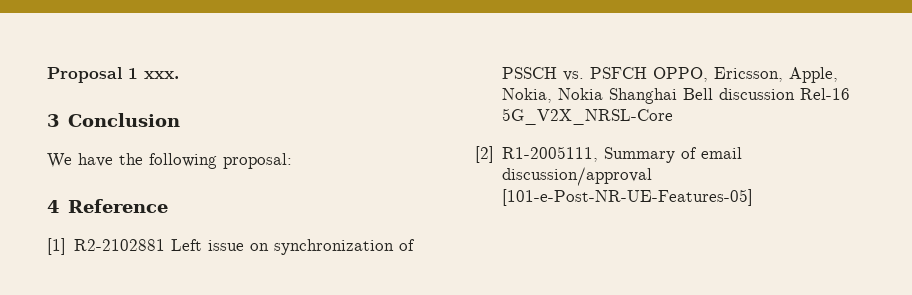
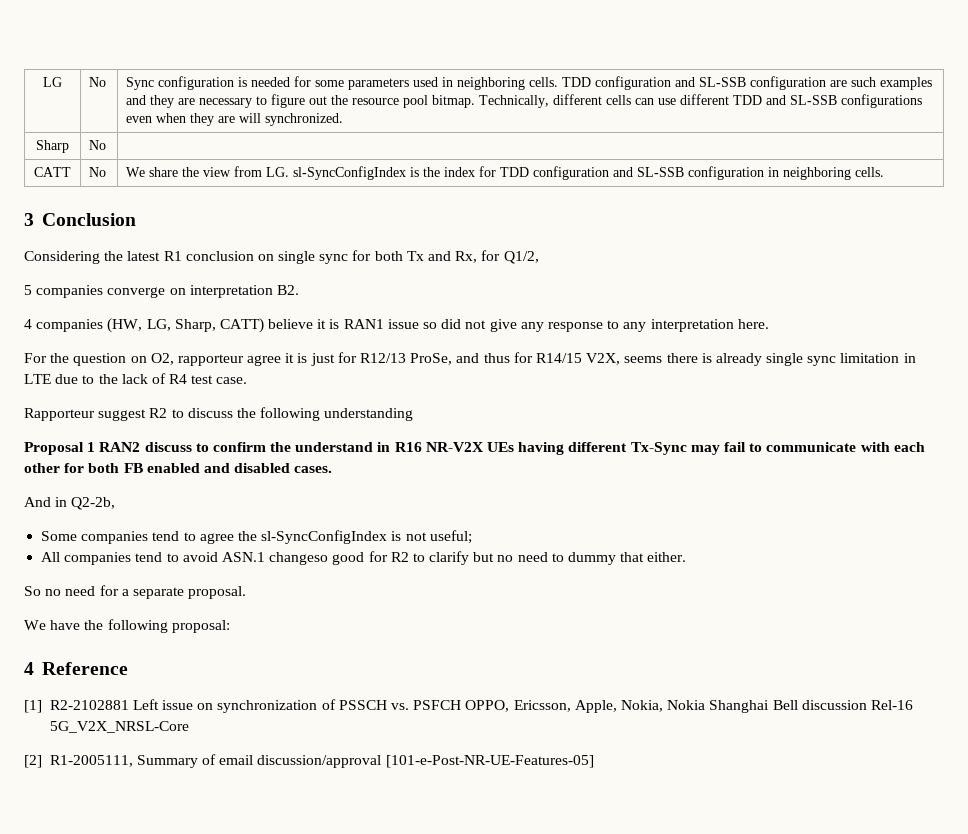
- Proposal 1 xxx.
+ LG | No | Sync configuration is needed for some parameters used in neighboring cells. TDD configuration and SL-SSB configuration are such examples and they are necessary to figure out the resource pool bitmap. Technically, different cells can use different TDD and SL-SSB configurations even when they are will synchronized.
+ Sharp | No |
+ CATT | No | We share the view from LG. sl-SyncConfigIndex is the index for TDD configuration and SL-SSB configuration in neighboring cells.
  3 Conclusion
+ Considering the latest R1 conclusion on single sync for both Tx and Rx, for Q1/2,
+ 5 companies converge on interpretation B2.
+ 4 companies (HW, LG, Sharp, CATT) believe it is RAN1 issue so did not give any response to any interpretation here.
+ For the question on O2, rapporteur agree it is just for R12/13 ProSe, and thus for R14/15 V2X, seems there is already single sync limitation in LTE due to the lack of R4 test case.
+ Rapporteur suggest R2 to discuss the following understanding
+ Proposal 1 RAN2 discuss to confirm the understand in R16 NR-V2X UEs having different Tx-Sync may fail to communicate with each other for both FB enabled and disabled cases.
+ And in Q2-2b,
+ Some companies tend to agree the sl-SyncConfigIndex is not useful;
+ All companies tend to avoid ASN.1 changeso good for R2 to clarify but no need to dummy that either.
+ So no need for a separate proposal.

